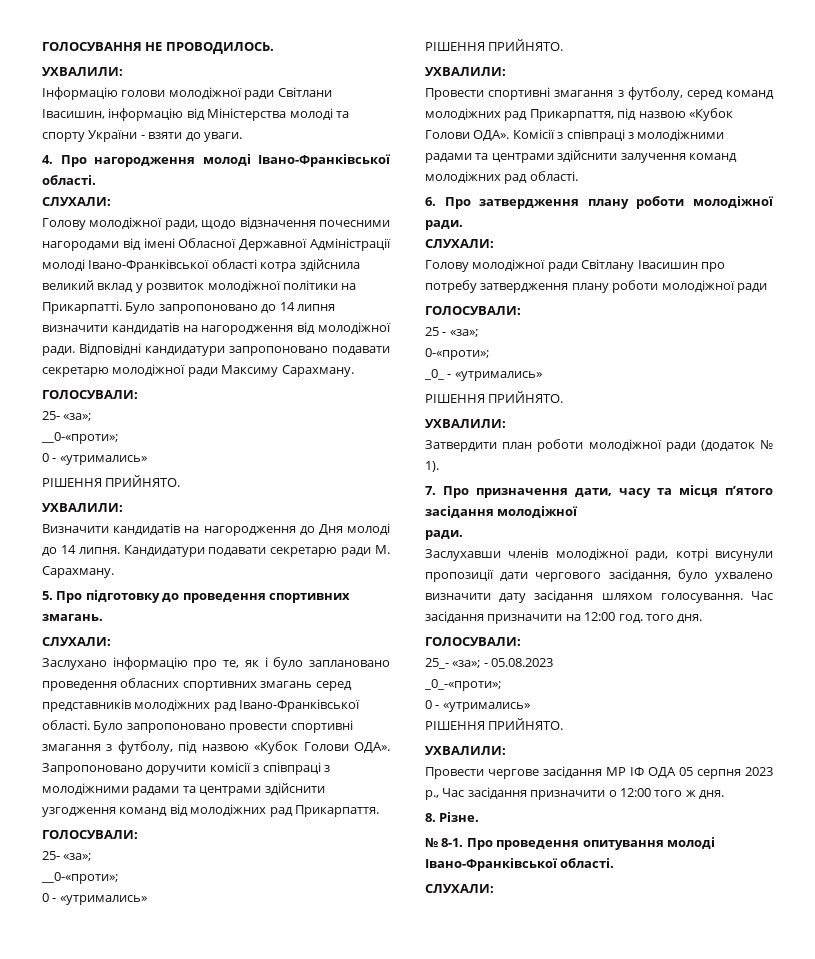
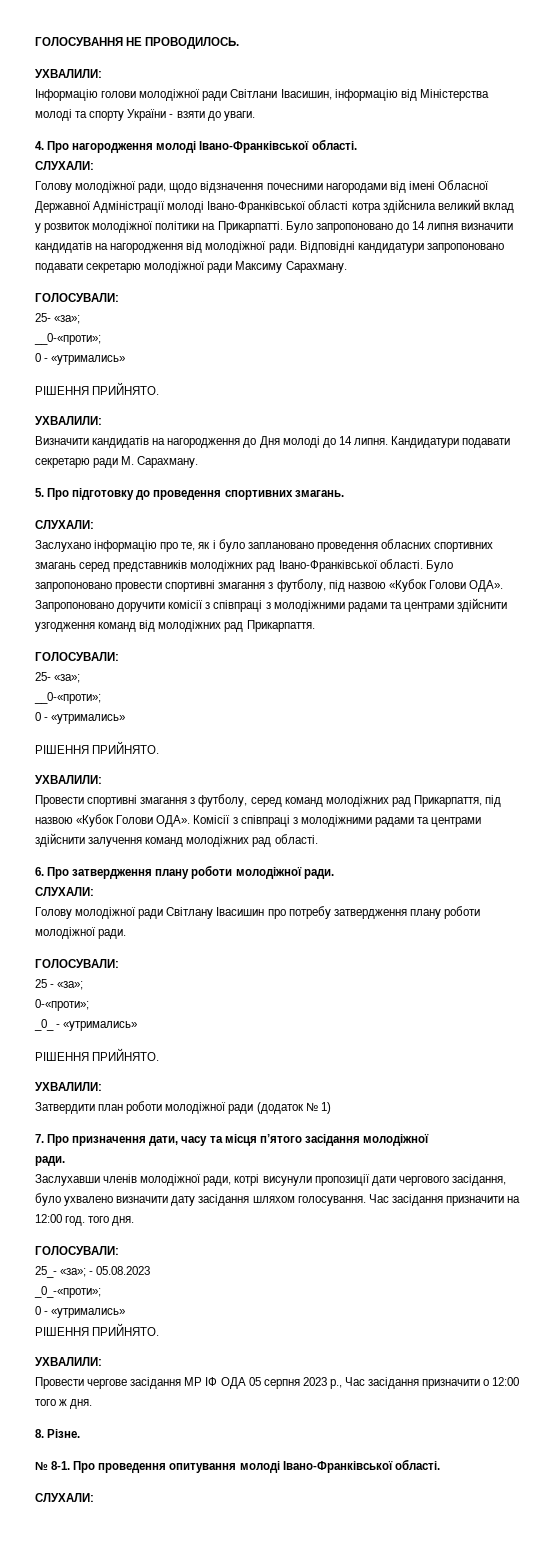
- Голову молодіжної ради Світлану Івасишин про потребу затвердження плану роботи молодіжної ради
+ Голову молодіжної ради Світлану Івасишин про потребу затвердження плану роботи молодіжної ради.
- Затвердити план роботи молодіжної ради (додаток № 1).
+ Затвердити план роботи молодіжної ради (додаток № 1)

